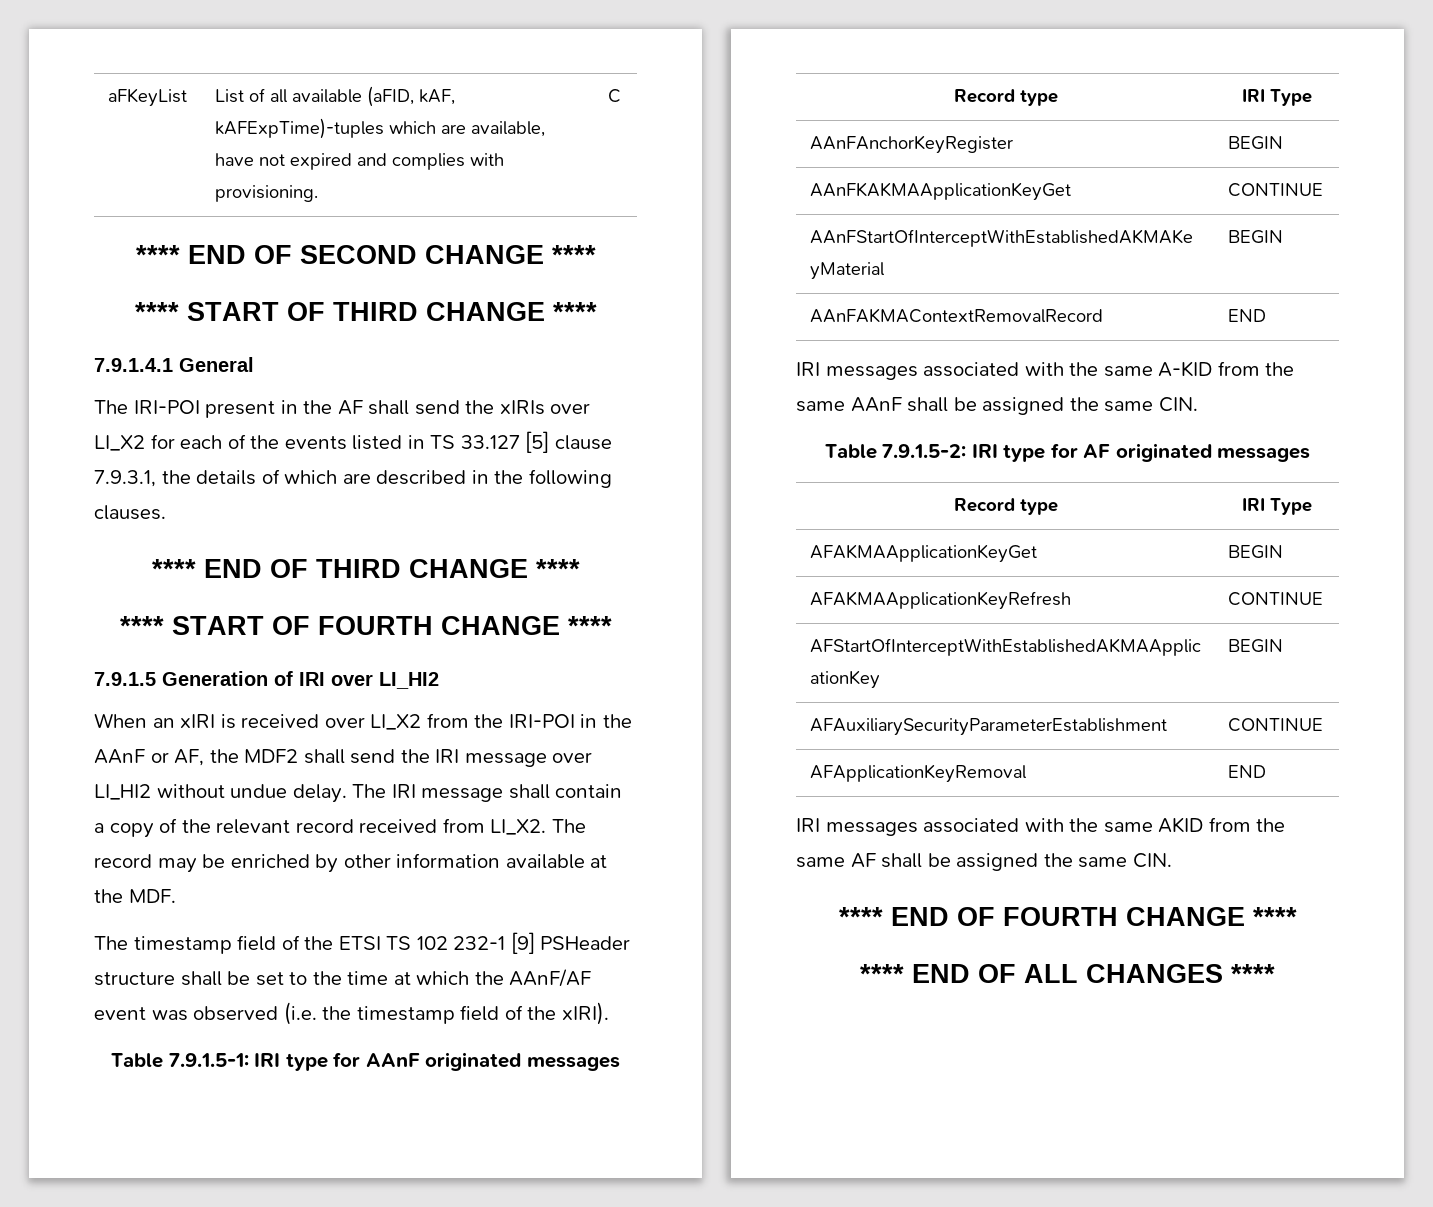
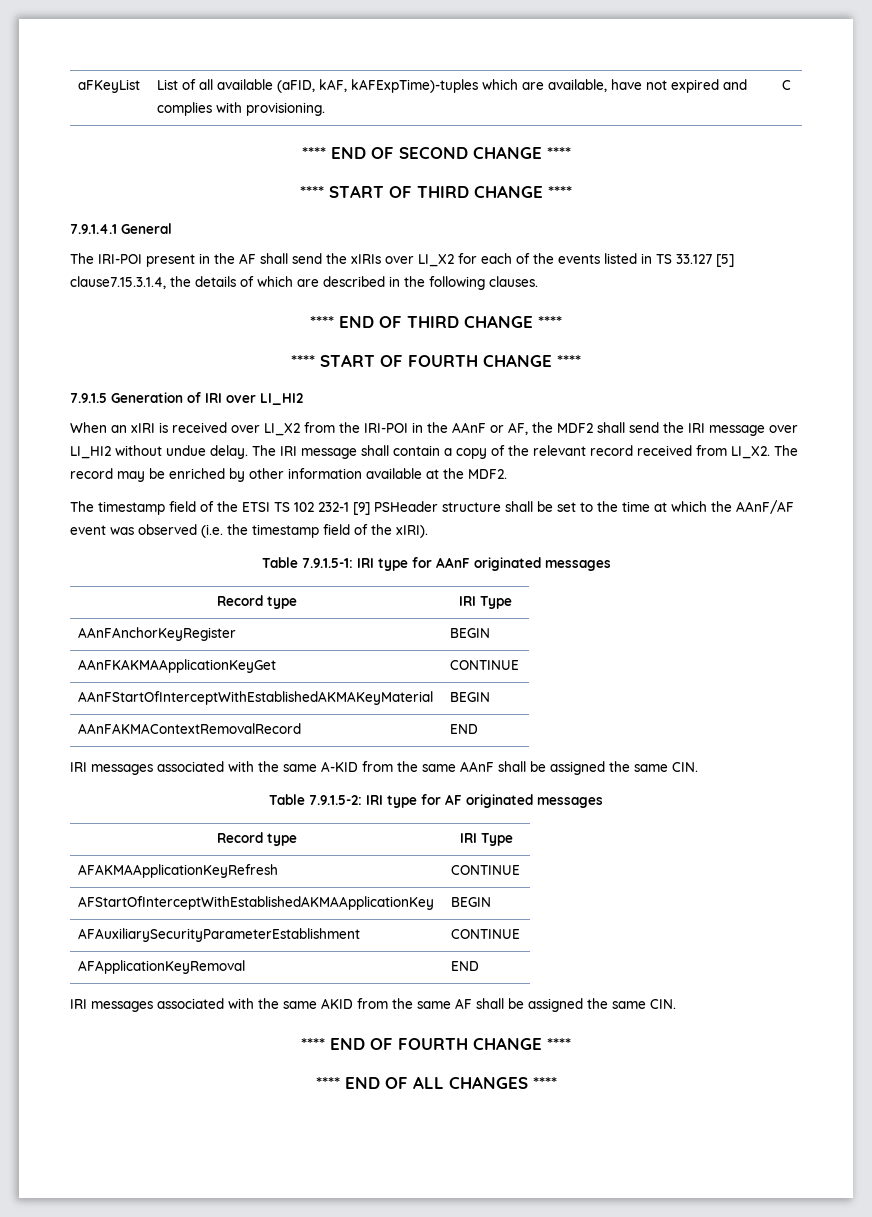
- The IRI-POI present in the AF shall send the xIRIs over LI_X2 for each of the events listed in TS 33.127 [5] clause 7.9.3.1, the details of which are described in the following clauses.
+ The IRI-POI present in the AF shall send the xIRIs over LI_X2 for each of the events listed in TS 33.127 [5] clause7.15.3.1.4, the details of which are described in the following clauses.
- The record may be enriched by other information available at the MDF.
+ The record may be enriched by other information available at the MDF2.
- AFAKMAApplicationKeyGet | BEGIN

